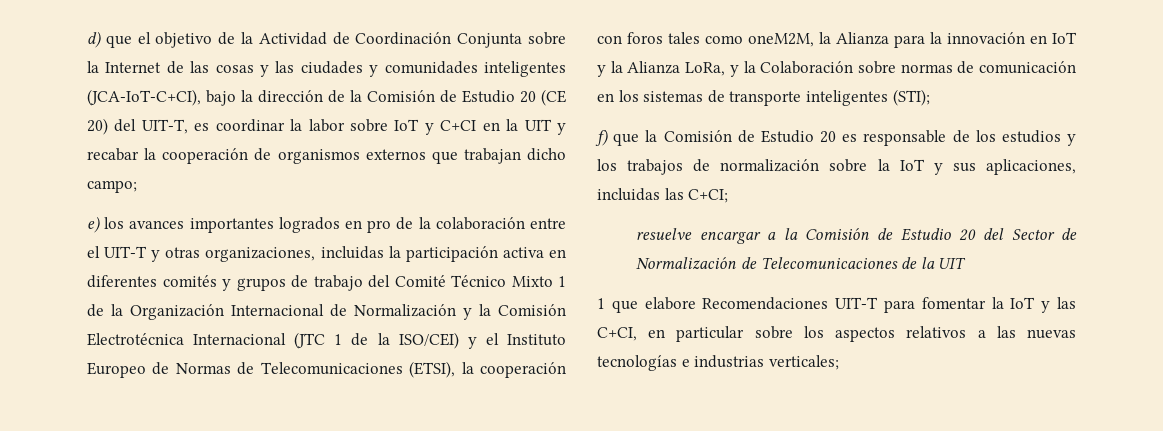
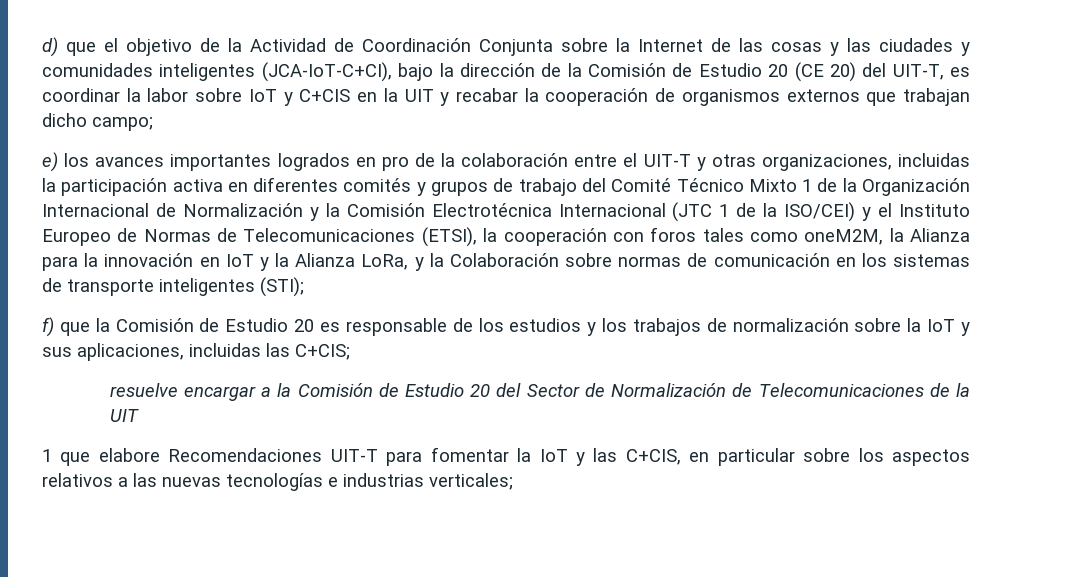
- d) que el objetivo de la Actividad de Coordinación Conjunta sobre la Internet de las cosas y las ciudades y comunidades inteligentes (JCA-IoT-C+CI), bajo la dirección de la Comisión de Estudio 20 (CE 20) del UIT-T, es coordinar la labor sobre IoT y C+CI en la UIT y recabar la cooperación de organismos externos que trabajan dicho campo;
+ d) que el objetivo de la Actividad de Coordinación Conjunta sobre la Internet de las cosas y las ciudades y comunidades inteligentes (JCA-IoT-C+CI), bajo la dirección de la Comisión de Estudio 20 (CE 20) del UIT-T, es coordinar la labor sobre IoT y C+CIS en la UIT y recabar la cooperación de organismos externos que trabajan dicho campo;
- f) que la Comisión de Estudio 20 es responsable de los estudios y los trabajos de normalización sobre la IoT y sus aplicaciones, incluidas las C+CI;
+ f) que la Comisión de Estudio 20 es responsable de los estudios y los trabajos de normalización sobre la IoT y sus aplicaciones, incluidas las C+CIS;
- 1 que elabore Recomendaciones UIT-T para fomentar la IoT y las C+CI, en particular sobre los aspectos relativos a las nuevas tecnologías e industrias verticales;
+ 1 que elabore Recomendaciones UIT-T para fomentar la IoT y las C+CIS, en particular sobre los aspectos relativos a las nuevas tecnologías e industrias verticales;

